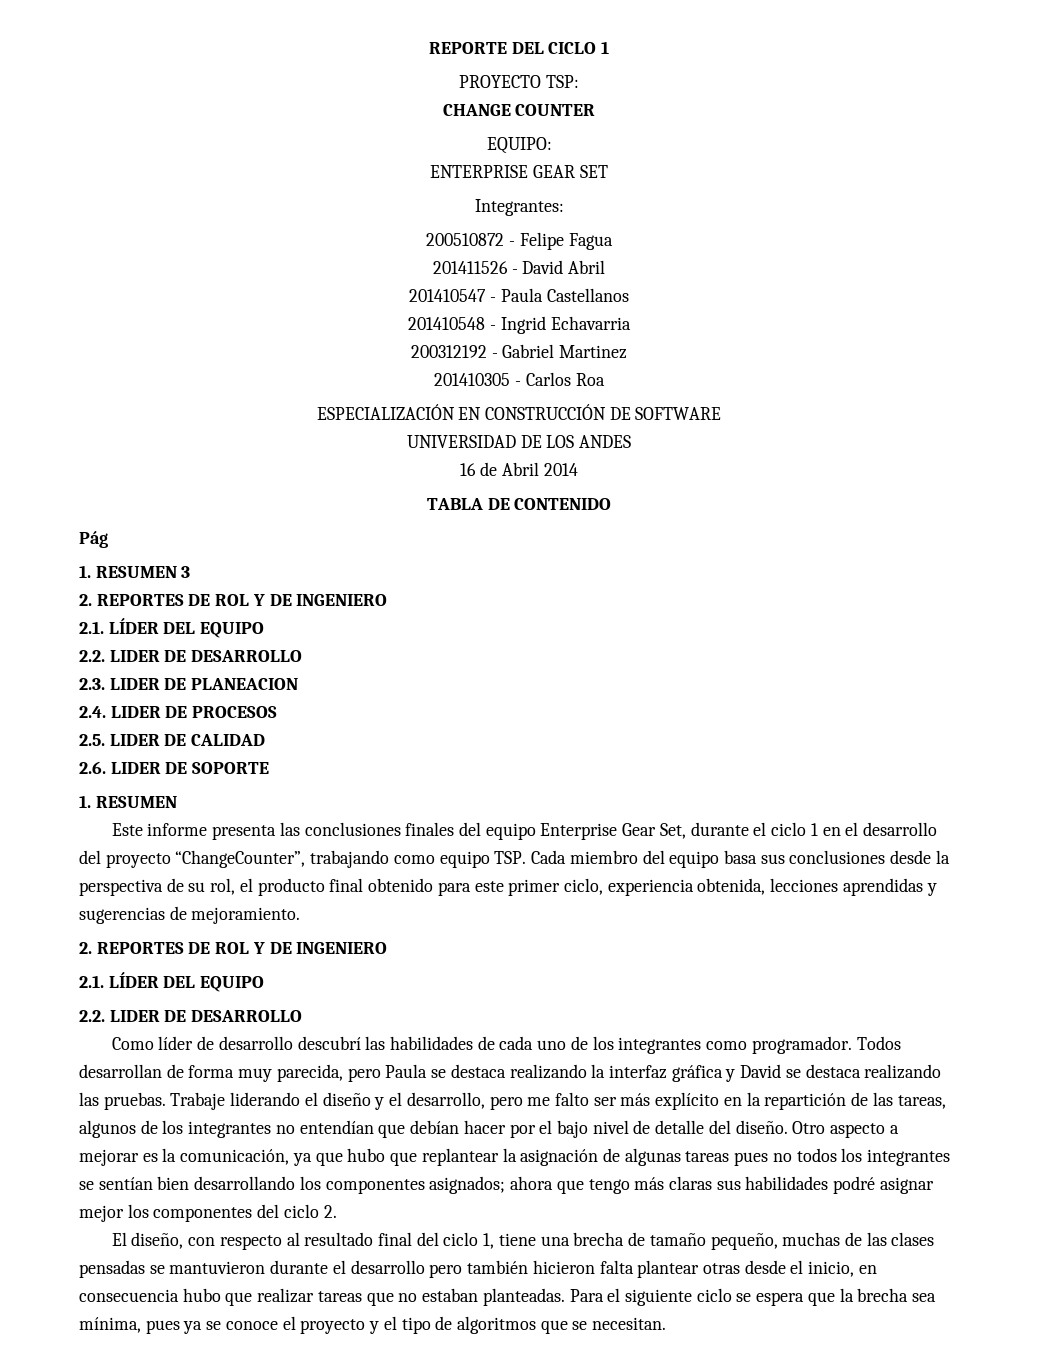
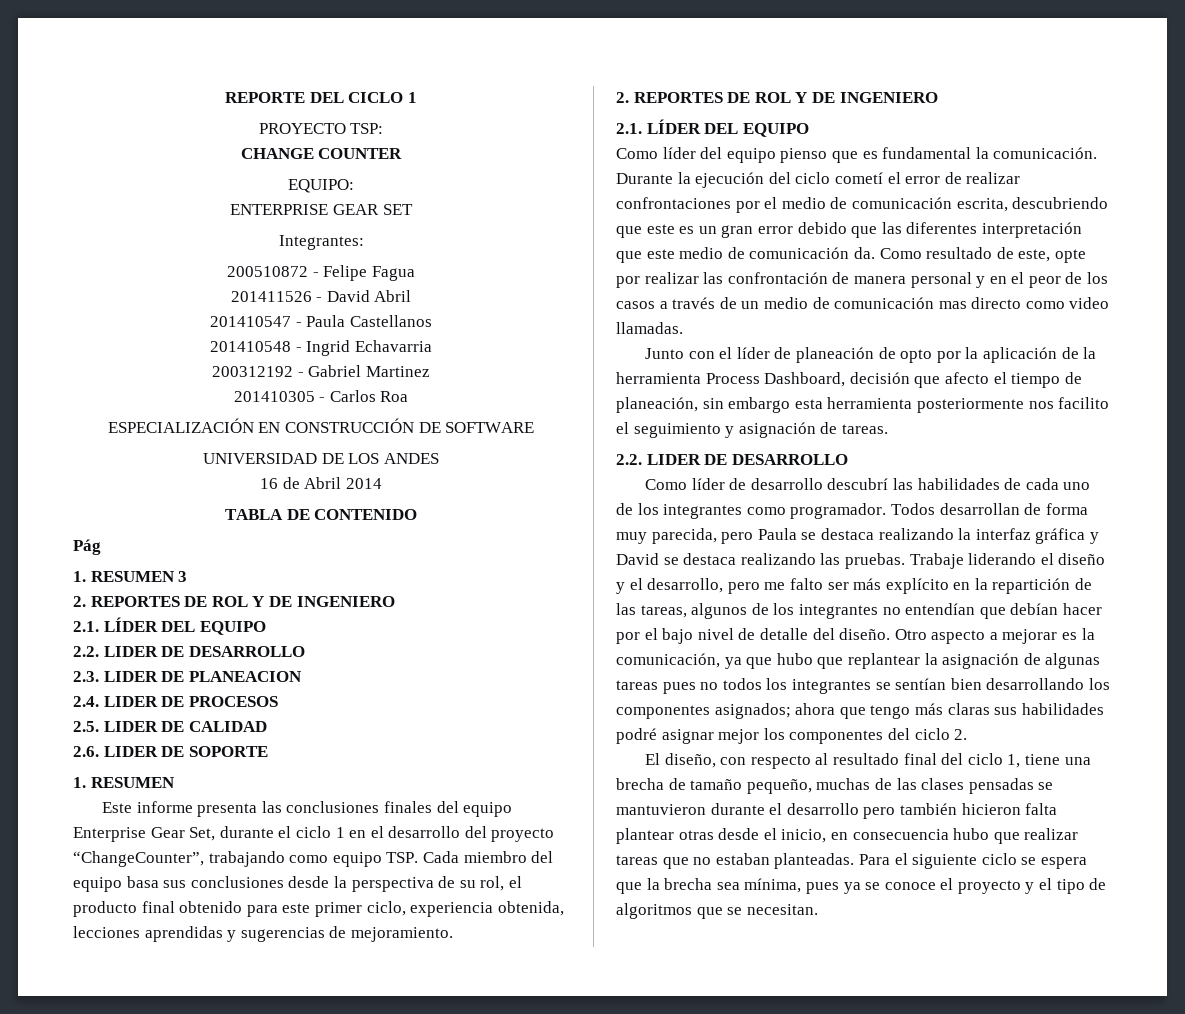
+ Como líder del equipo pienso que es fundamental la comunicación. Durante la ejecución del ciclo cometí el error de realizar confrontaciones por el medio de comunicación escrita, descubriendo que este es un gran error debido que las diferentes interpretación que este medio de comunicación da. Como resultado de este, opte por realizar las confrontación de manera personal y en el peor de los casos a través de un medio de comunicación mas directo como video llamadas.
+ Junto con el líder de planeación de opto por la aplicación de la herramienta Process Dashboard, decisión que afecto el tiempo de planeación, sin embargo esta herramienta posteriormente nos facilito el seguimiento y asignación de tareas.

